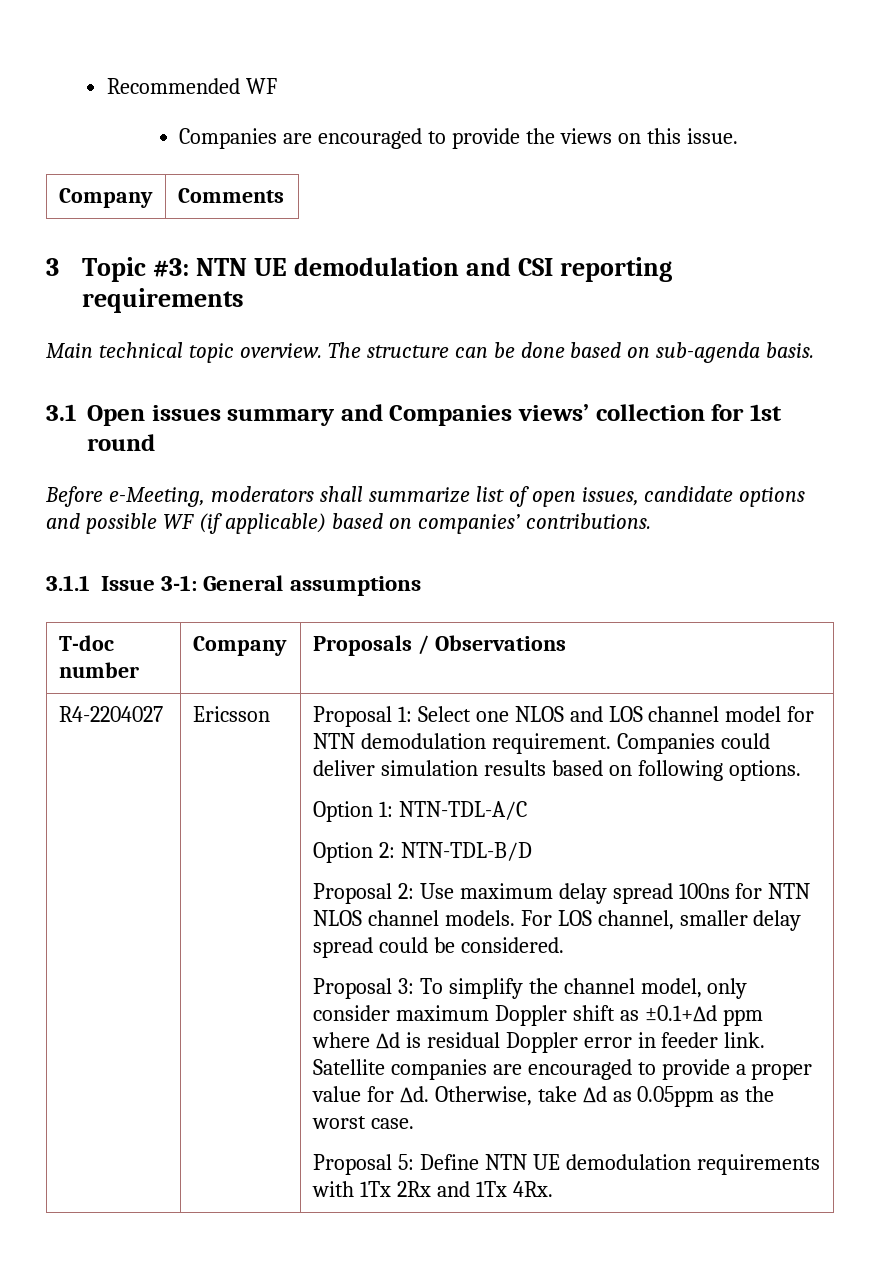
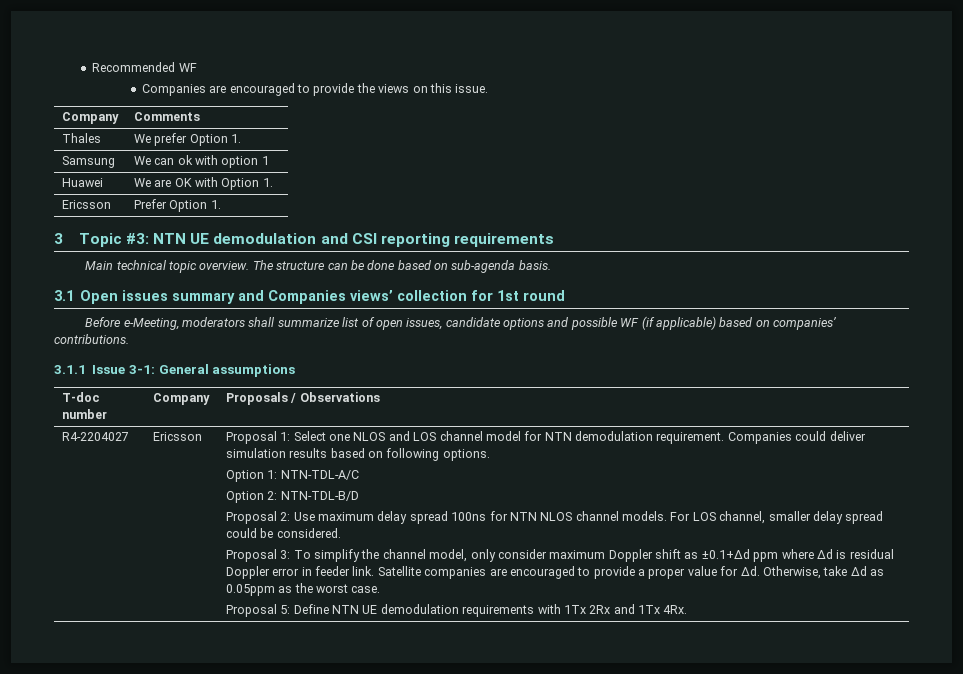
+ Thales | We prefer Option 1.
+ Samsung | We can ok with option 1
+ Huawei | We are OK with Option 1.
+ Ericsson | Prefer Option 1.

